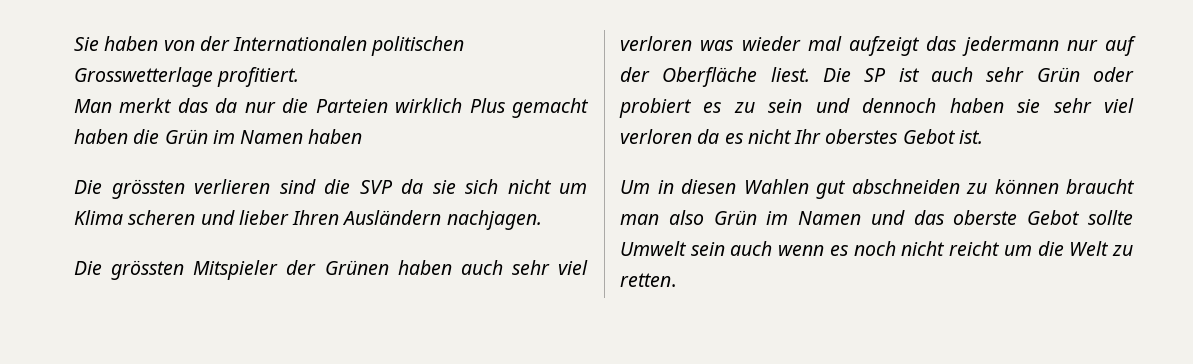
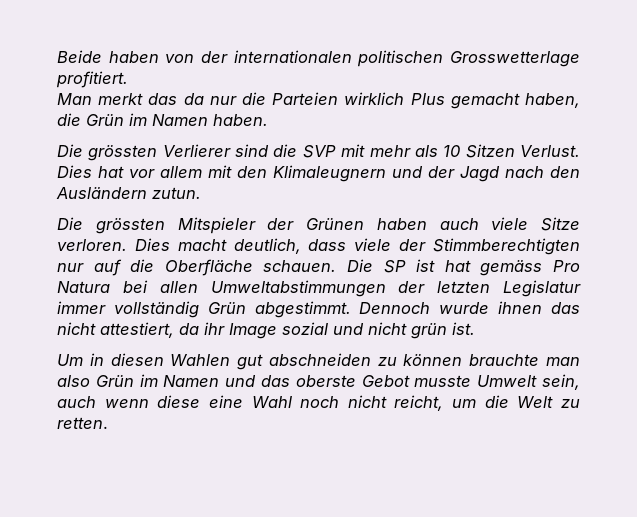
- Sie haben von der Internationalen politischen Grosswetterlage profitiert.
+ Beide haben von der internationalen politischen Grosswetterlage profitiert.
- Man merkt das da nur die Parteien wirklich Plus gemacht haben die Grün im Namen haben
- Die grössten verlieren sind die SVP da sie sich nicht um Klima scheren und lieber Ihren Ausländern nachjagen.
+ Man merkt das da nur die Parteien wirklich Plus gemacht haben, die Grün im Namen haben.
+ Die grössten Verlierer sind die SVP mit mehr als 10 Sitzen Verlust. Dies hat vor allem mit den Klimaleugnern und der Jagd nach den Ausländern zutun.
- Die grössten Mitspieler der Grünen haben auch sehr viel verloren was wieder mal aufzeigt das jedermann nur auf der Oberfläche liest. Die SP ist auch sehr Grün oder probiert es zu sein und dennoch haben sie sehr viel verloren da es nicht Ihr oberstes Gebot ist.
+ Die grössten Mitspieler der Grünen haben auch viele Sitze verloren. Dies macht deutlich, dass viele der Stimmberechtigten nur auf die Oberfläche schauen. Die SP ist hat gemäss Pro Natura bei allen Umweltabstimmungen der letzten Legislatur immer vollständig Grün abgestimmt. Dennoch wurde ihnen das nicht attestiert, da ihr Image sozial und nicht grün ist.
- Um in diesen Wahlen gut abschneiden zu können braucht man also Grün im Namen und das oberste Gebot sollte Umwelt sein auch wenn es noch nicht reicht um die Welt zu retten.
+ Um in diesen Wahlen gut abschneiden zu können brauchte man also Grün im Namen und das oberste Gebot musste Umwelt sein, auch wenn diese eine Wahl noch nicht reicht, um die Welt zu retten.

